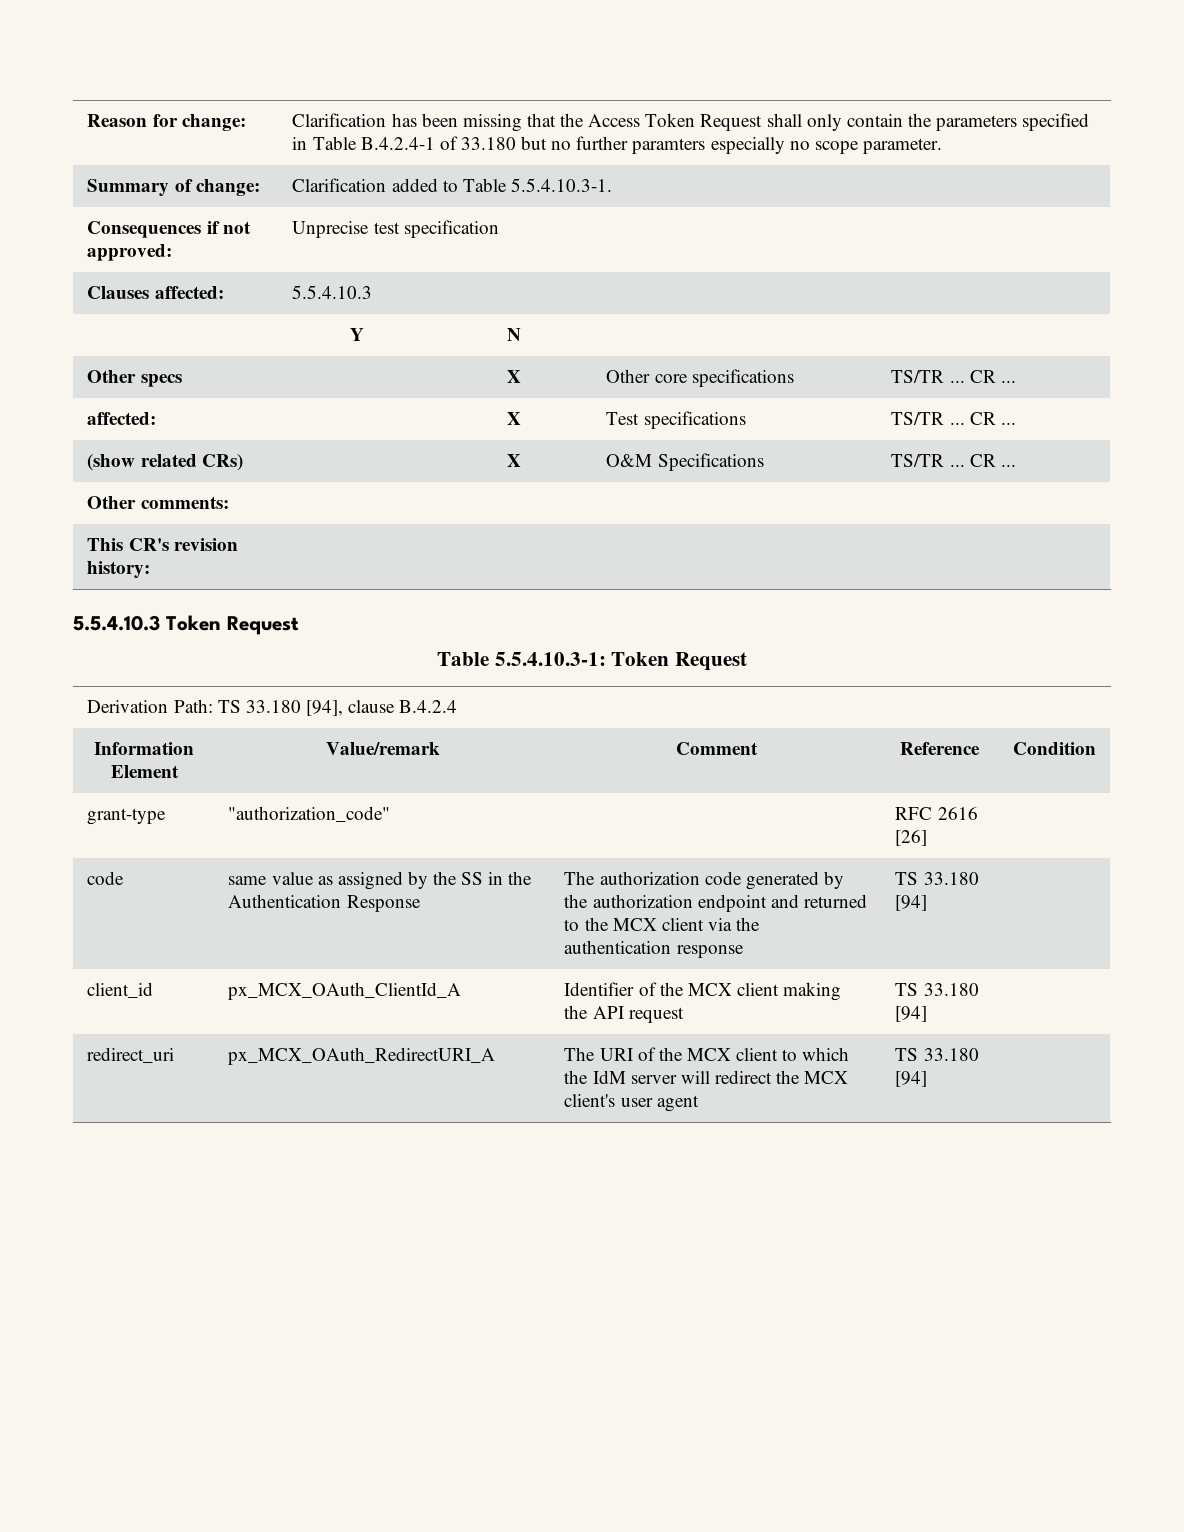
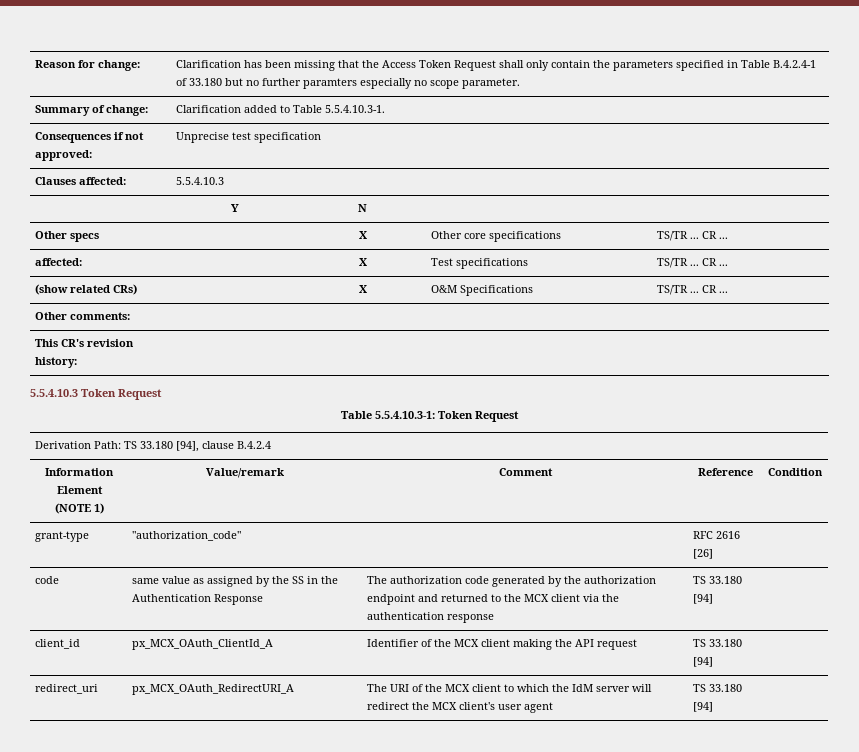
- Information Element | Value/remark | Comment | Reference | Condition
+ Information Element
+ (NOTE 1) | Value/remark | Comment | Reference | Condition

